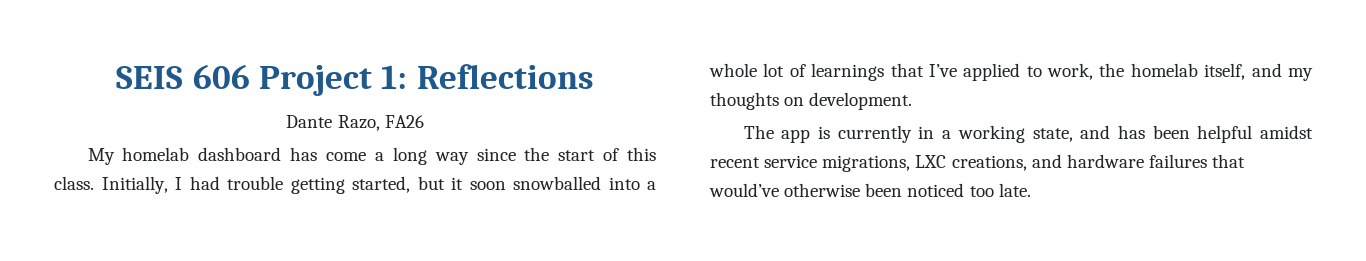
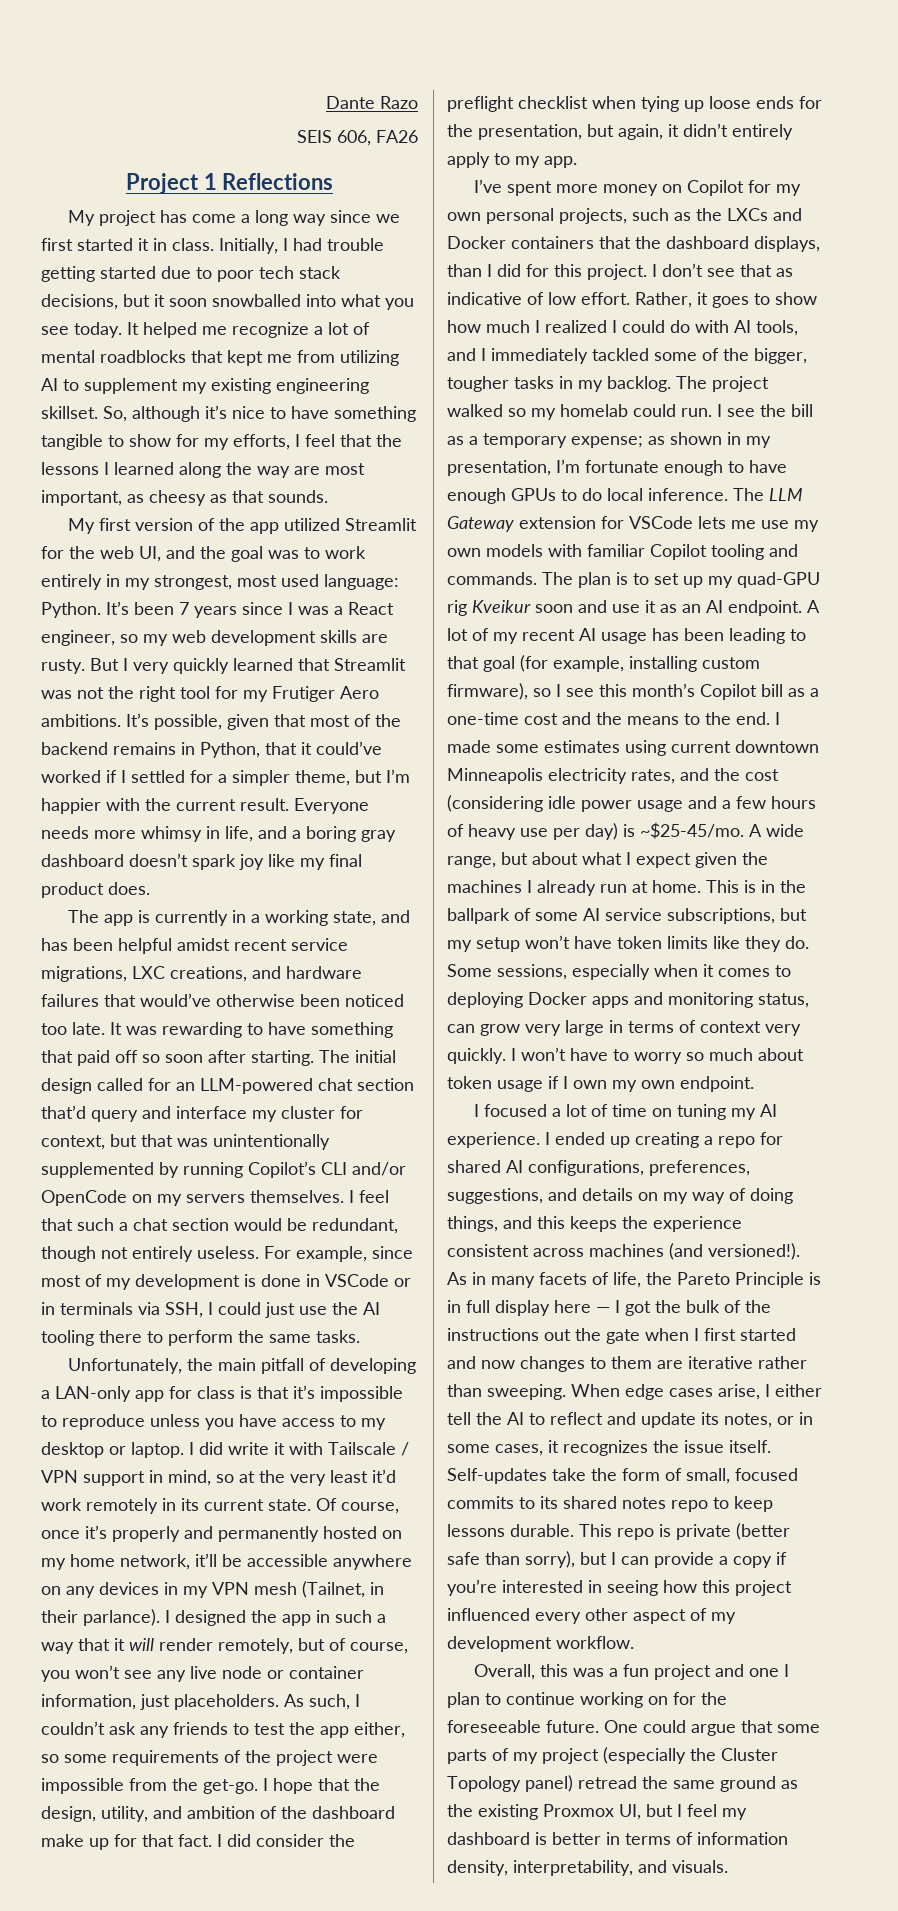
- SEIS 606 Project 1: Reflections
- Dante Razo, FA26
- My homelab dashboard has come a long way since the start of this class.
+ Dante Razo
+ SEIS 606, FA26
+ Project 1 Reflections
+ My project has come a long way since we first started it in class.
- Initially, I had trouble getting started, but it soon snowballed into a whole lot of learnings that I’ve applied to work, the homelab itself, and my thoughts on development.
+ Initially, I had trouble getting started due to poor tech stack decisions, but it soon snowballed into what you see today. It helped me recognize a lot of mental roadblocks that kept me from utilizing AI to supplement my existing engineering skillset. So, although it’s nice to have something tangible to show for my efforts, I feel that the lessons I learned along the way are most important, as cheesy as that sounds.
+ My first version of the app utilized Streamlit for the web UI, and the goal was to work entirely in my strongest, most used language: Python. It’s been 7 years since I was a React engineer, so my web development skills are rusty. But I very quickly learned that Streamlit was not the right tool for my Frutiger Aero ambitions. It’s possible, given that most of the backend remains in Python, that it could’ve worked if I settled for a simpler theme, but I’m happier with the current result. Everyone needs more whimsy in life, and a boring gray dashboard doesn’t spark joy like my final product does.
+ It was rewarding to have something that paid off so soon after starting. The initial design called for an LLM-powered chat section that’d query and interface my cluster for context, but that was unintentionally supplemented by running Copilot’s CLI and/or OpenCode on my servers themselves. I feel that such a chat section would be redundant, though not entirely useless. For example, since most of my development is done in VSCode or in terminals via SSH, I could just use the AI tooling there to perform the same tasks.
+ Unfortunately, the main pitfall of developing a LAN-only app for class is that it’s impossible to reproduce unless you have access to my desktop or laptop. I did write it with Tailscale / VPN support in mind, so at the very least it’d work remotely in its current state. Of course, once it’s properly and permanently hosted on my home network, it’ll be accessible anywhere on any devices in my VPN mesh (Tailnet, in their parlance). I designed the app in such a way that it will render remotely, but of course, you won’t see any live node or container information, just placeholders. As such, I couldn’t ask any friends to test the app either, so some requirements of the project were impossible from the get-go. I hope that the design, utility, and ambition of the dashboard make up for that fact. I did consider the preflight checklist when tying up loose ends for the presentation, but again, it didn’t entirely apply to my app.
+ I’ve spent more money on Copilot for my own personal projects, such as the LXCs and Docker containers that the dashboard displays, than I did for this project. I don’t see that as indicative of low effort. Rather, it goes to show how much I realized I could do with AI tools, and I immediately tackled some of the bigger, tougher tasks in my backlog. The project walked so my homelab could run. I see the bill as a temporary expense; as shown in my presentation, I’m fortunate enough to have enough GPUs to do local inference. The LLM Gateway extension for VSCode lets me use my own models with familiar Copilot tooling and commands. The plan is to set up my quad-GPU rig Kveikur soon and use it as an AI endpoint. A lot of my recent AI usage has been leading to that goal (for example, installing custom firmware), so I see this month’s Copilot bill as a one-time cost and the means to the end. I made some estimates using current downtown Minneapolis electricity rates, and the cost (considering idle power usage and a few hours of heavy use per day) is ~$25-45/mo. A wide range, but about what I expect given the machines I already run at home. This is in the ballpark of some AI service subscriptions, but my setup won’t have token limits like they do. Some sessions, especially when it comes to deploying Docker apps and monitoring status, can grow very large in terms of context very quickly. I won’t have to worry so much about token usage if I own my own endpoint.
+ I focused a lot of time on tuning my AI experience. I ended up creating a repo for shared AI configurations, preferences, suggestions, and details on my way of doing things, and this keeps the experience consistent across machines (and versioned!). As in many facets of life, the Pareto Principle is in full display here — I got the bulk of the instructions out the gate when I first started and now changes to them are iterative rather than sweeping. When edge cases arise, I either tell the AI to reflect and update its notes, or in some cases, it recognizes the issue itself. Self-updates take the form of small, focused commits to its shared notes repo to keep lessons durable. This repo is private (better safe than sorry), but I can provide a copy if you’re interested in seeing how this project influenced every other aspect of my development workflow.
+ Overall, this was a fun project and one I plan to continue working on for the foreseeable future. One could argue that some parts of my project (especially the Cluster Topology panel) retread the same ground as the existing Proxmox UI, but I feel my dashboard is better in terms of information density, interpretability, and visuals.

